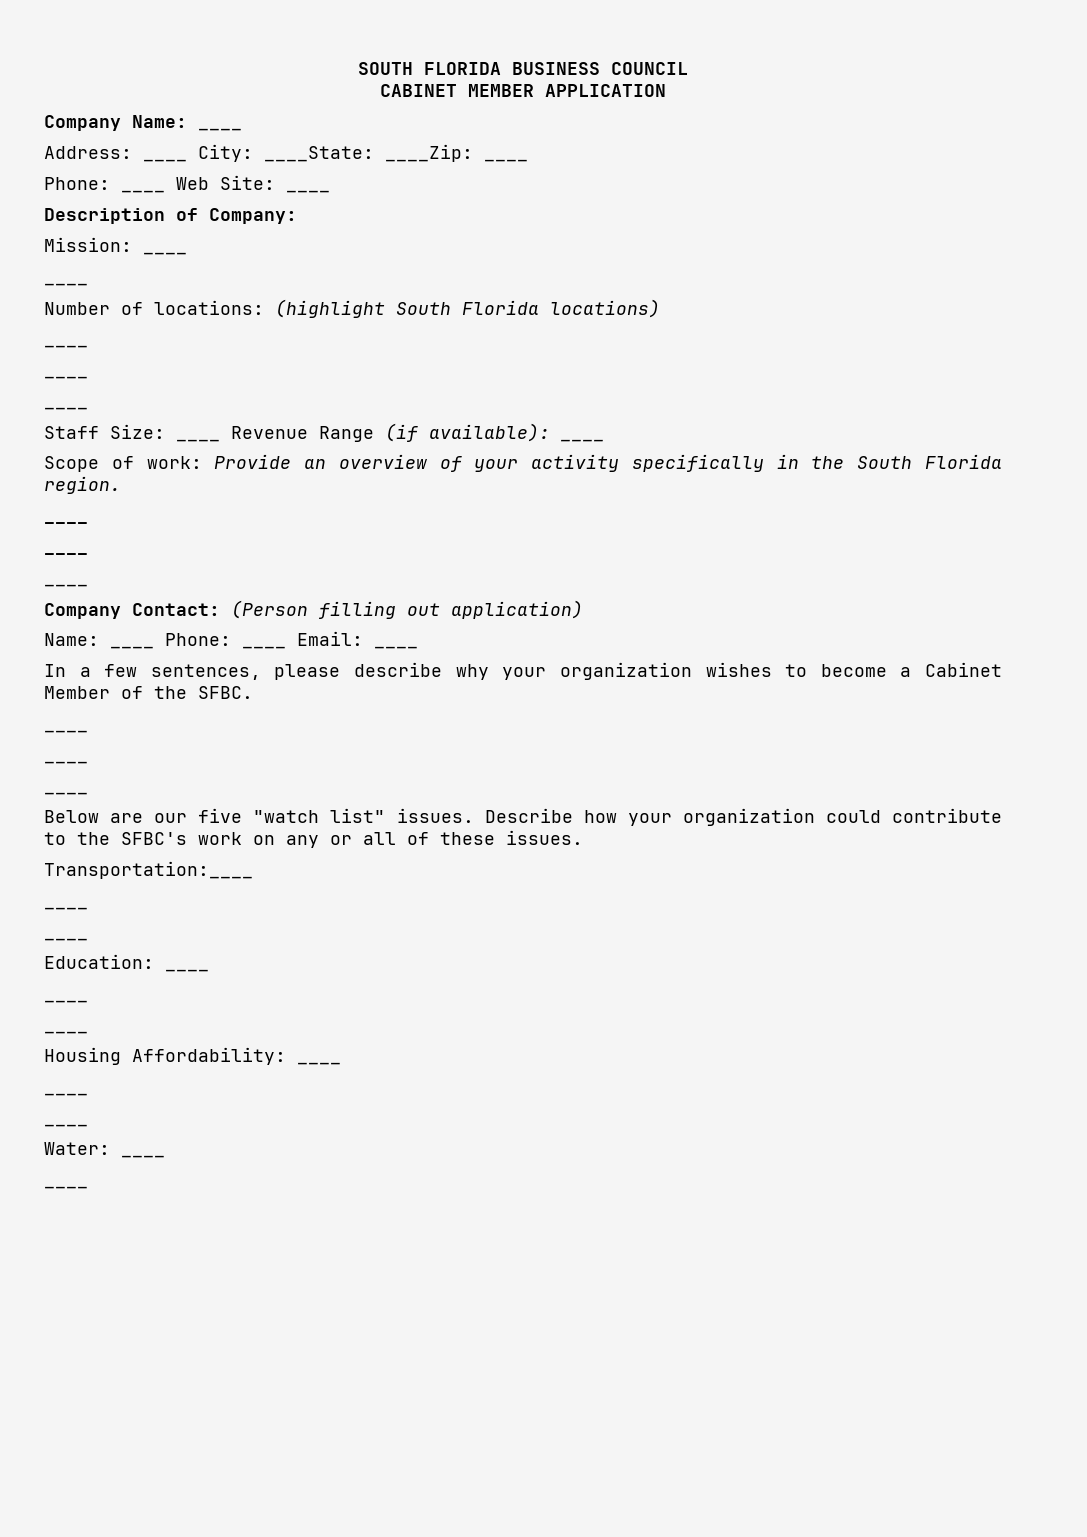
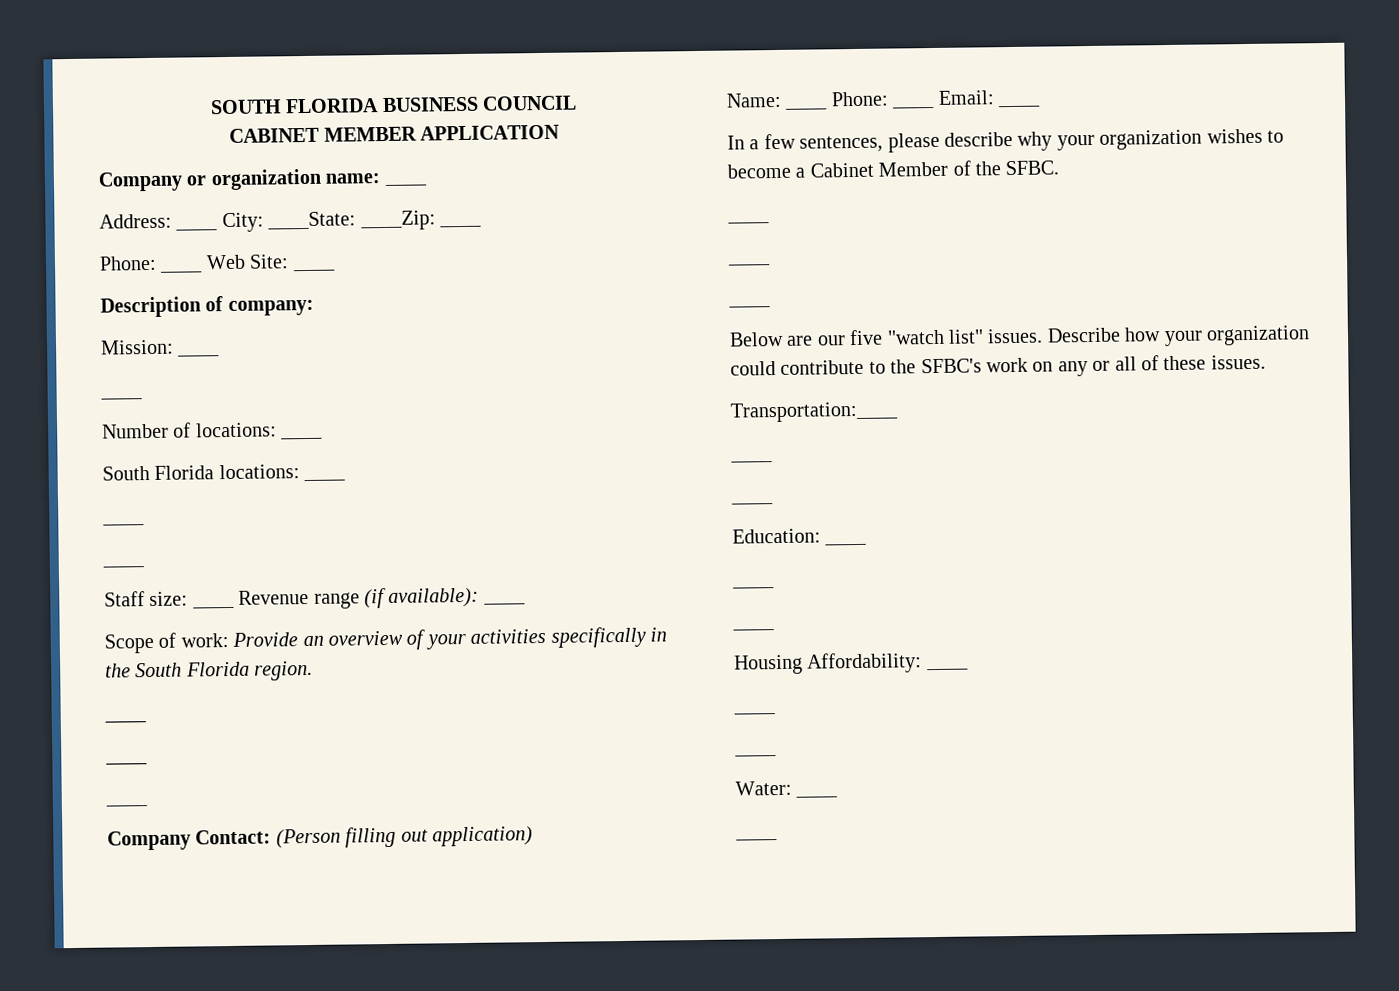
- Company Name: ____
+ Company or organization name: ____
- Description of Company:
+ Description of company:
- Number of locations: (highlight South Florida locations)
- ____
+ Number of locations: ____
+ South Florida locations: ____
- Staff Size: ____ Revenue Range (if available): ____
+ Staff size: ____ Revenue range (if available): ____
- Scope of work: Provide an overview of your activity specifically in the South Florida region.
+ Scope of work: Provide an overview of your activities specifically in the South Florida region.

